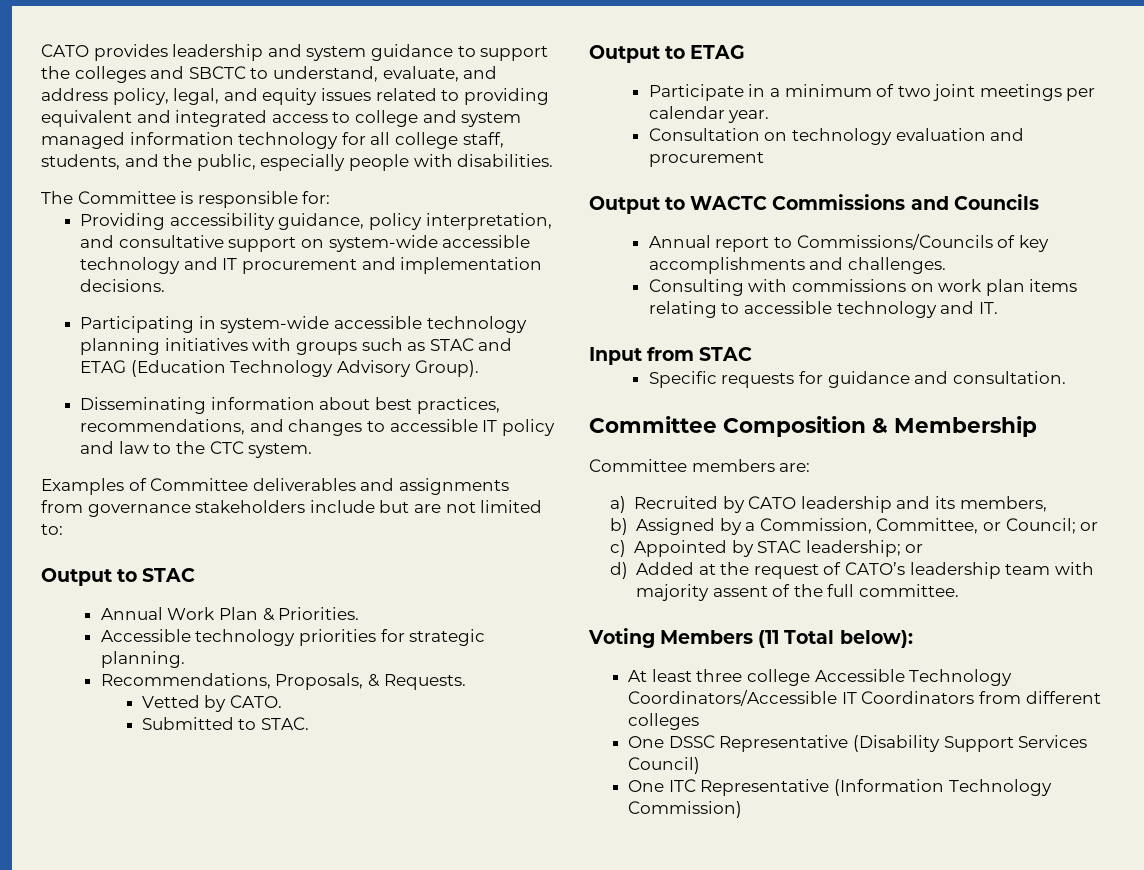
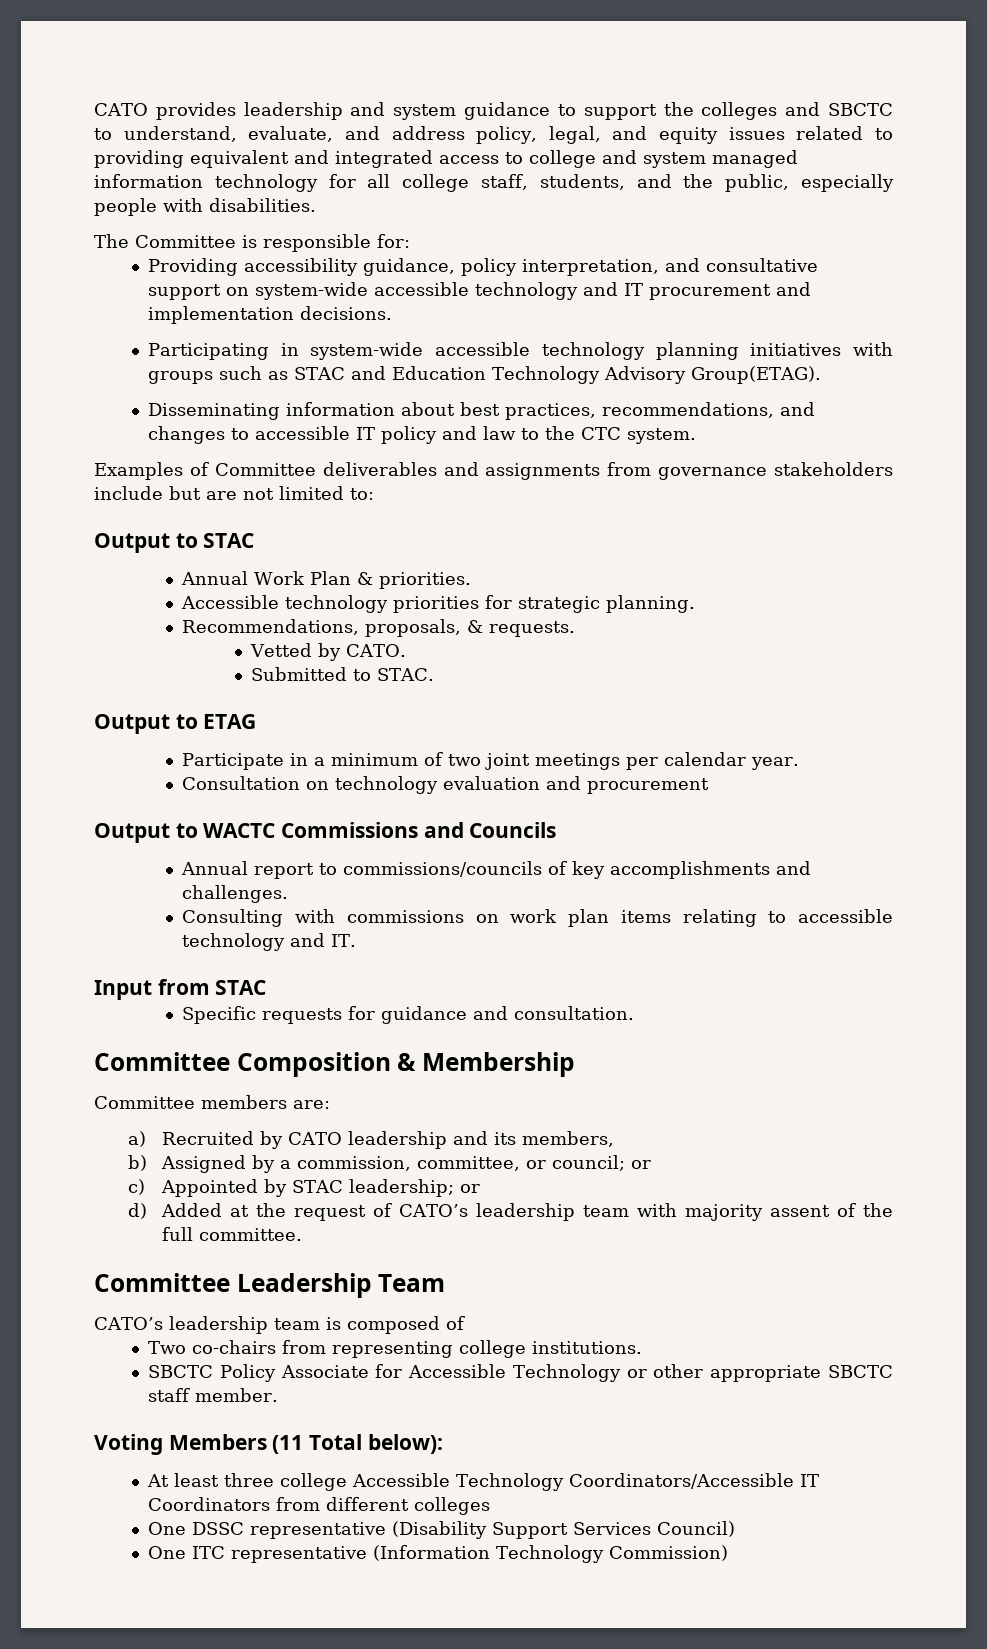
- Participating in system-wide accessible technology planning initiatives with groups such as STAC and ETAG (Education Technology Advisory Group).
+ Participating in system-wide accessible technology planning initiatives with groups such as STAC and Education Technology Advisory Group(ETAG).
- Annual Work Plan & Priorities.
+ Annual Work Plan & priorities.
- Recommendations, Proposals, & Requests.
+ Recommendations, proposals, & requests.
- Annual report to Commissions/Councils of key accomplishments and challenges.
+ Annual report to commissions/councils of key accomplishments and challenges.
- b) Assigned by a Commission, Committee, or Council; or
+ b) Assigned by a commission, committee, or council; or
+ Committee Leadership Team
+ CATO’s leadership team is composed of
+ Two co-chairs from representing college institutions.
+ SBCTC Policy Associate for Accessible Technology or other appropriate SBCTC staff member.
- One DSSC Representative (Disability Support Services Council)
+ One DSSC representative (Disability Support Services Council)
- One ITC Representative (Information Technology Commission)
+ One ITC representative (Information Technology Commission)

